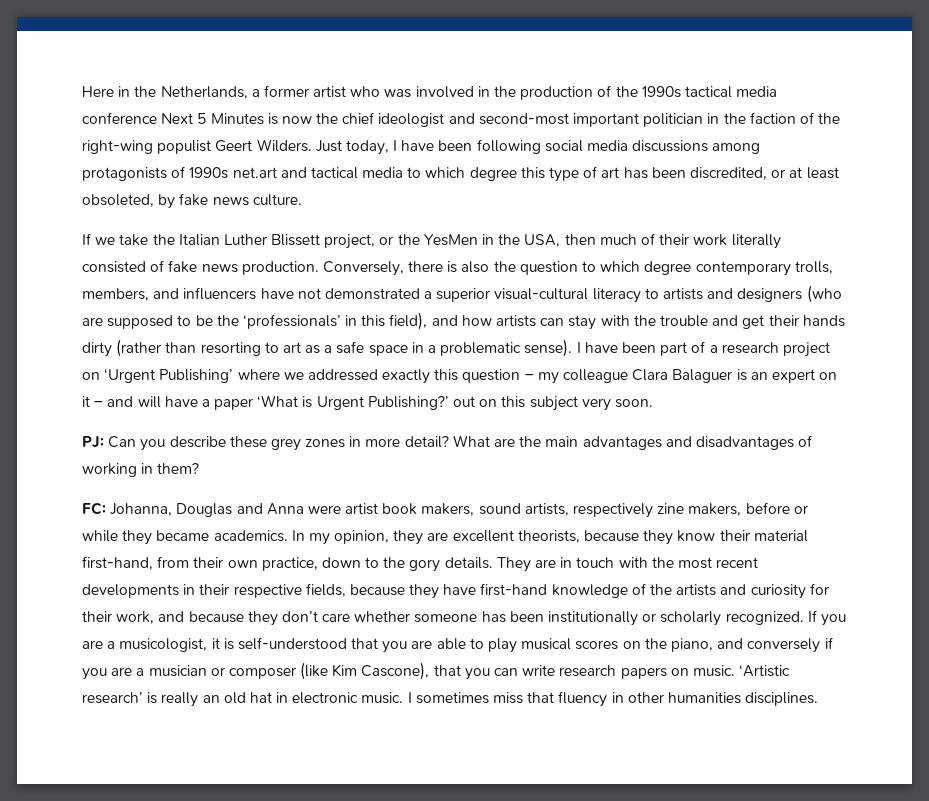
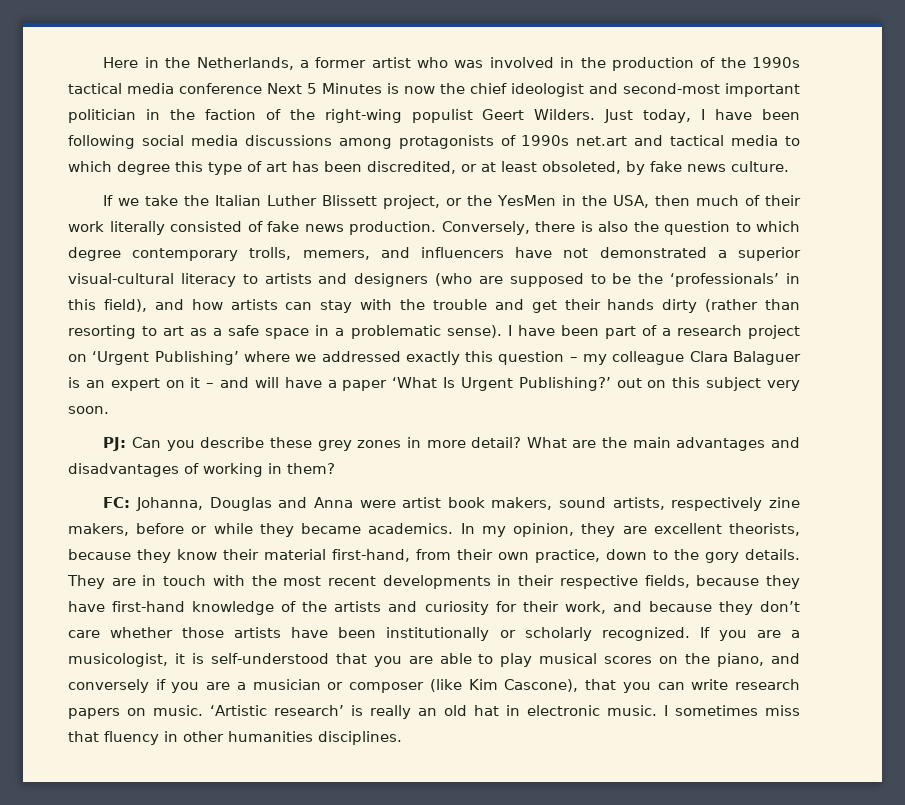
- Conversely, there is also the question to which degree contemporary trolls, members, and influencers have not demonstrated a superior visual-cultural literacy to artists and designers (who are supposed to be the ‘professionals’ in this field), and how artists can stay with the trouble and get their hands dirty (rather than resorting to art as a safe space in a problematic sense).
+ Conversely, there is also the question to which degree contemporary trolls, memers, and influencers have not demonstrated a superior visual-cultural literacy to artists and designers (who are supposed to be the ‘professionals’ in this field), and how artists can stay with the trouble and get their hands dirty (rather than resorting to art as a safe space in a problematic sense).
- I have been part of a research project on ‘Urgent Publishing’ where we addressed exactly this question – my colleague Clara Balaguer is an expert on it – and will have a paper ‘What is Urgent Publishing?’ out on this subject very soon.
+ I have been part of a research project on ‘Urgent Publishing’ where we addressed exactly this question – my colleague Clara Balaguer is an expert on it – and will have a paper ‘What Is Urgent Publishing?’ out on this subject very soon.
- They are in touch with the most recent developments in their respective fields, because they have first-hand knowledge of the artists and curiosity for their work, and because they don’t care whether someone has been institutionally or scholarly recognized.
+ They are in touch with the most recent developments in their respective fields, because they have first-hand knowledge of the artists and curiosity for their work, and because they don’t care whether those artists have been institutionally or scholarly recognized.

